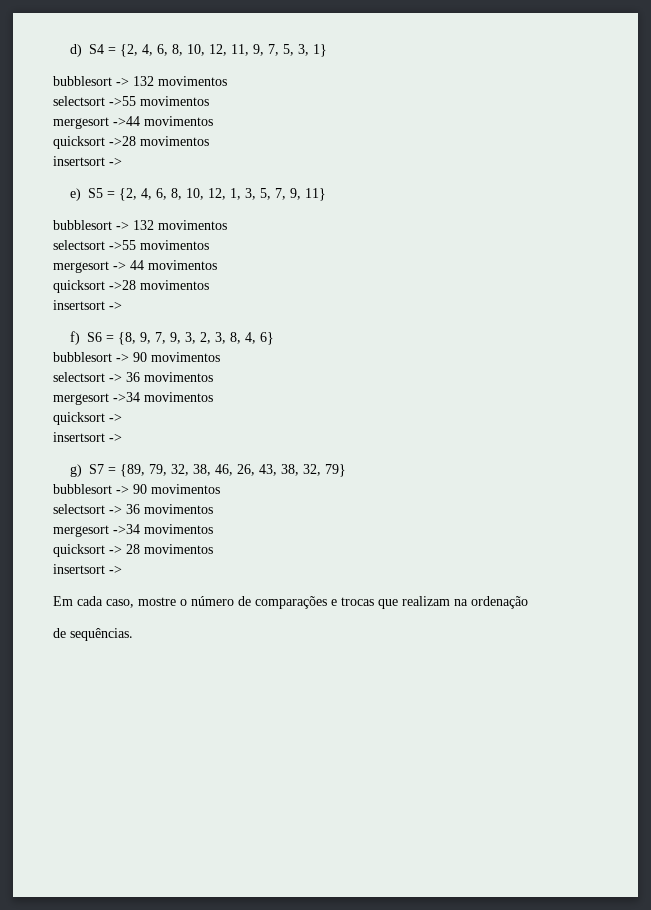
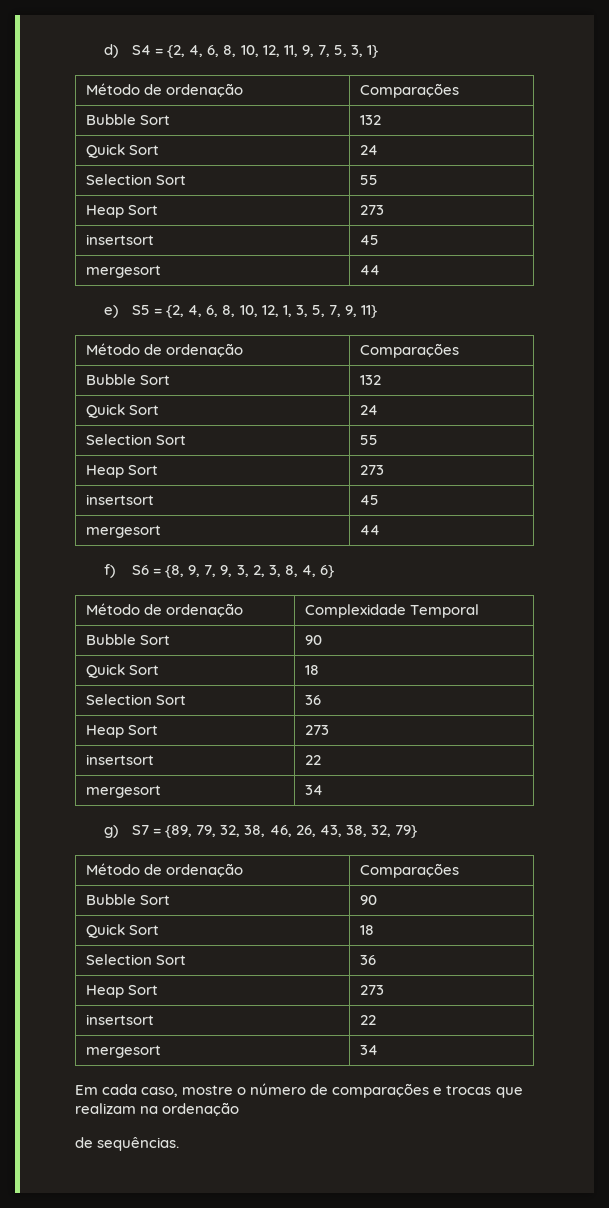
  d) S4 = {2, 4, 6, 8, 10, 12, 11, 9, 7, 5, 3, 1}
- bubblesort -> 132 movimentos
- selectsort ->55 movimentos
- mergesort ->44 movimentos
- quicksort ->28 movimentos
- insertsort ->
+ Método de ordenação | Comparações
+ Bubble Sort | 132
+ Quick Sort | 24
+ Selection Sort | 55
+ Heap Sort | 273
+ insertsort | 45
+ mergesort | 44
  e) S5 = {2, 4, 6, 8, 10, 12, 1, 3, 5, 7, 9, 11}
- bubblesort -> 132 movimentos
- selectsort ->55 movimentos
- mergesort -> 44 movimentos
- quicksort ->28 movimentos
- insertsort ->
+ Método de ordenação | Comparações
+ Bubble Sort | 132
+ Quick Sort | 24
+ Selection Sort | 55
+ Heap Sort | 273
+ insertsort | 45
+ mergesort | 44
  f) S6 = {8, 9, 7, 9, 3, 2, 3, 8, 4, 6}
- bubblesort -> 90 movimentos
- selectsort -> 36 movimentos
- mergesort ->34 movimentos
- quicksort ->
- insertsort ->
+ Método de ordenação | Complexidade Temporal
+ Bubble Sort | 90
+ Quick Sort | 18
+ Selection Sort | 36
+ Heap Sort | 273
+ insertsort | 22
+ mergesort | 34
  g) S7 = {89, 79, 32, 38, 46, 26, 43, 38, 32, 79}
- bubblesort -> 90 movimentos
- selectsort -> 36 movimentos
- mergesort ->34 movimentos
- quicksort -> 28 movimentos
- insertsort ->
+ Método de ordenação | Comparações
+ Bubble Sort | 90
+ Quick Sort | 18
+ Selection Sort | 36
+ Heap Sort | 273
+ insertsort | 22
+ mergesort | 34

